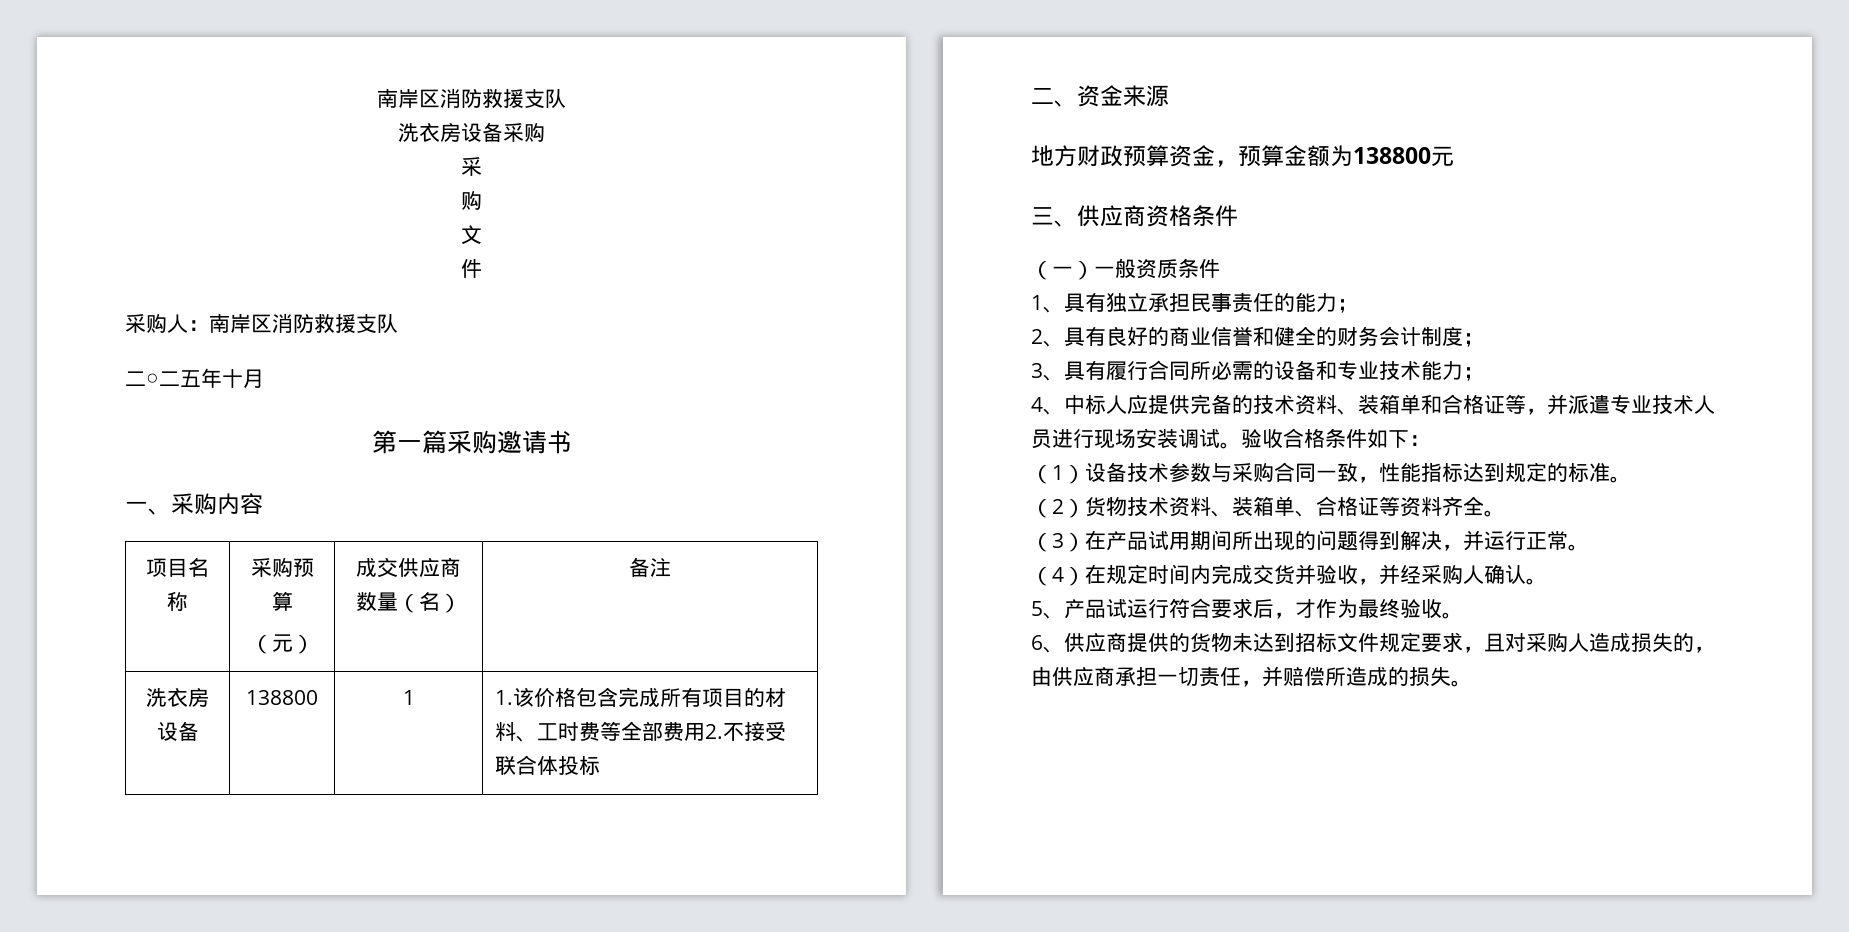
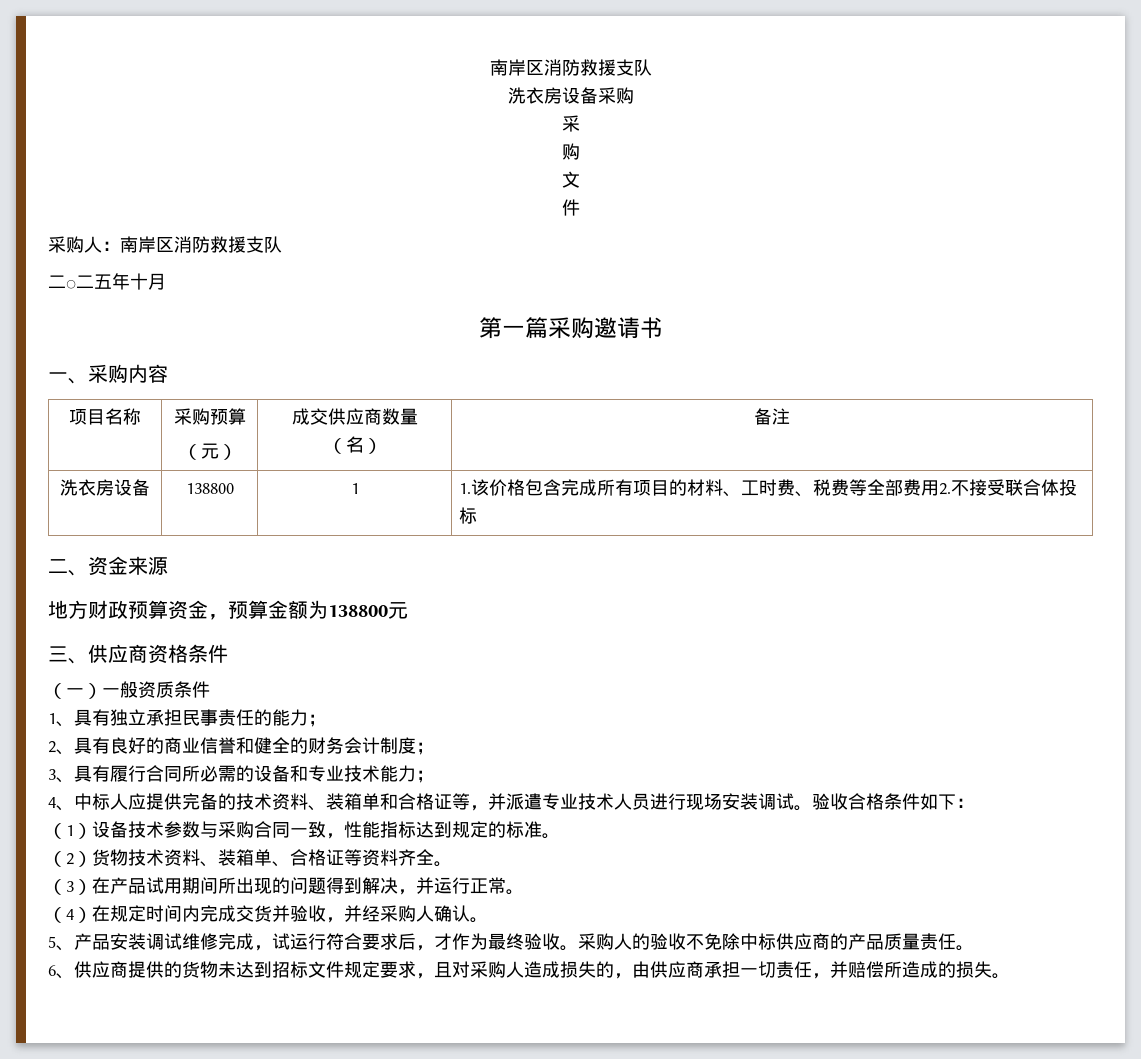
- 洗衣房设备 | 138800 | 1 | 1.该价格包含完成所有项目的材料、工时费等全部费用2.不接受联合体投标
+ 洗衣房设备 | 138800 | 1 | 1.该价格包含完成所有项目的材料、工时费、税费等全部费用2.不接受联合体投标
- 5、产品试运行符合要求后，才作为最终验收。
+ 5、产品安装调试维修完成，试运行符合要求后，才作为最终验收。采购人的验收不免除中标供应商的产品质量责任。

